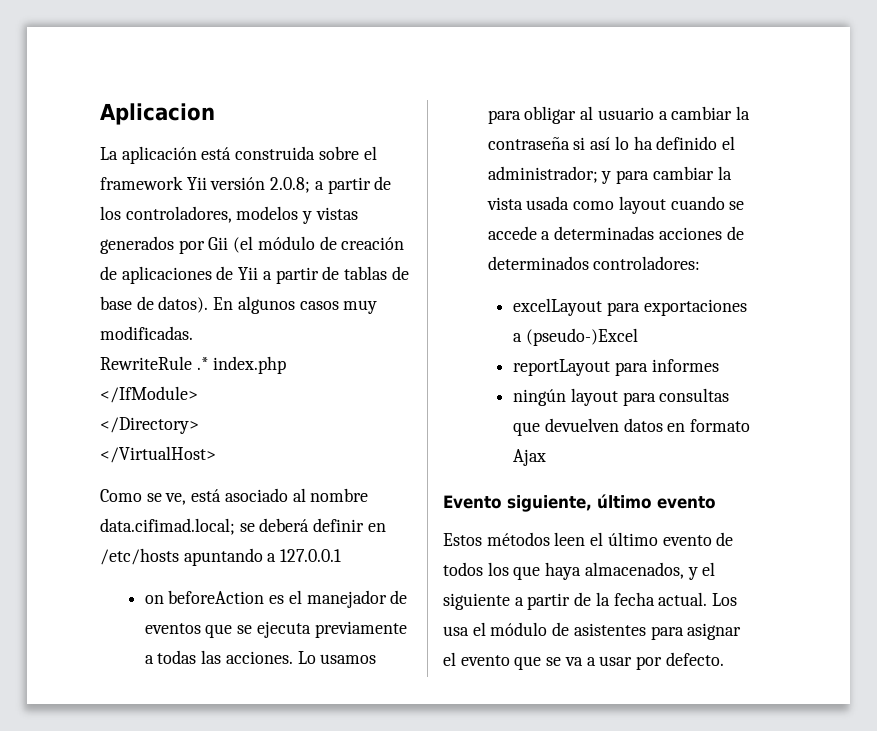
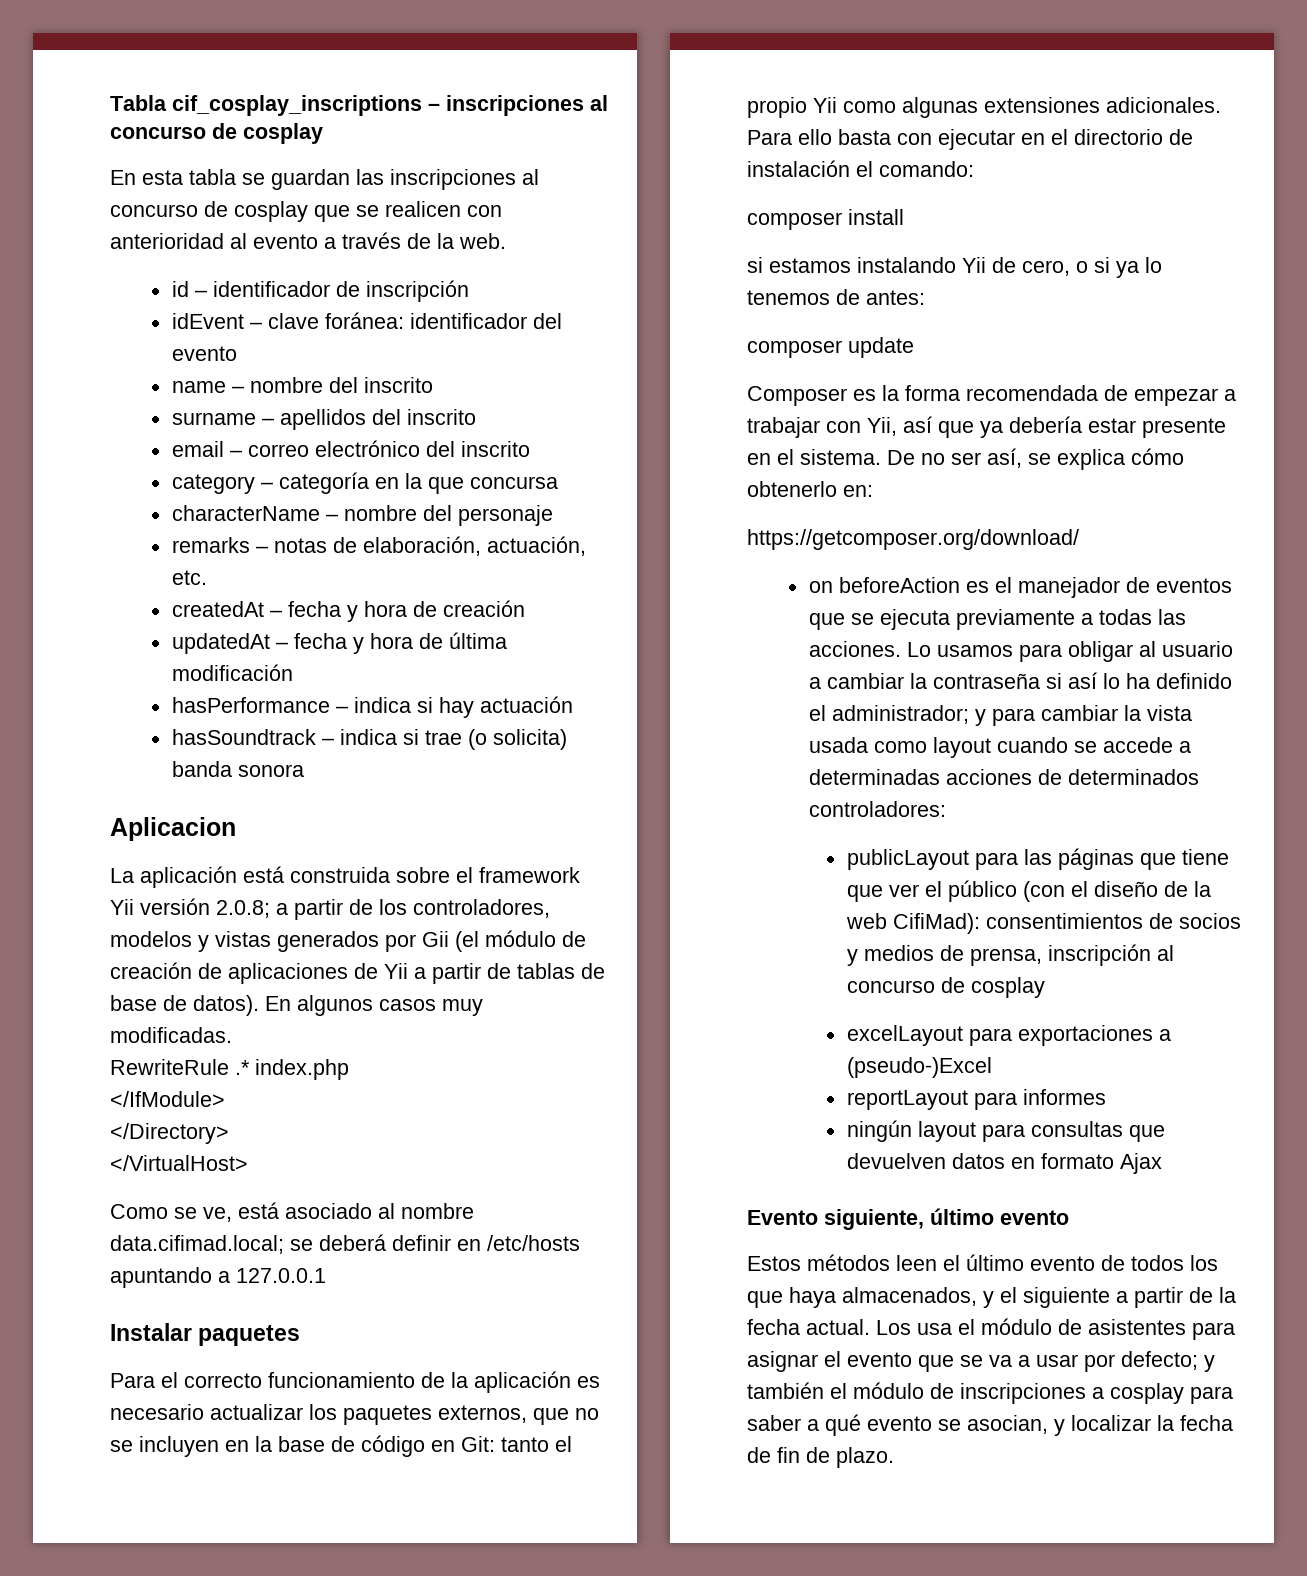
+ Tabla cif_cosplay_inscriptions – inscripciones al concurso de cosplay
+ En esta tabla se guardan las inscripciones al concurso de cosplay que se realicen con anterioridad al evento a través de la web.
+ id – identificador de inscripción
+ idEvent – clave foránea: identificador del evento
+ name – nombre del inscrito
+ surname – apellidos del inscrito
+ email – correo electrónico del inscrito
+ category – categoría en la que concursa
+ characterName – nombre del personaje
+ remarks – notas de elaboración, actuación, etc.
+ createdAt – fecha y hora de creación
+ updatedAt – fecha y hora de última modificación
+ hasPerformance – indica si hay actuación
+ hasSoundtrack – indica si trae (o solicita) banda sonora
+ Instalar paquetes
+ Para el correcto funcionamiento de la aplicación es necesario actualizar los paquetes externos, que no se incluyen en la base de código en Git: tanto el propio Yii como algunas extensiones adicionales. Para ello basta con ejecutar en el directorio de instalación el comando:
+ composer install
+ si estamos instalando Yii de cero, o si ya lo tenemos de antes:
+ composer update
+ Composer es la forma recomendada de empezar a trabajar con Yii, así que ya debería estar presente en el sistema. De no ser así, se explica cómo obtenerlo en:
+ https://getcomposer.org/download/
+ publicLayout para las páginas que tiene que ver el público (con el diseño de la web CifiMad): consentimientos de socios y medios de prensa, inscripción al concurso de cosplay
- Los usa el módulo de asistentes para asignar el evento que se va a usar por defecto.
+ Los usa el módulo de asistentes para asignar el evento que se va a usar por defecto; y también el módulo de inscripciones a cosplay para saber a qué evento se asocian, y localizar la fecha de fin de plazo.

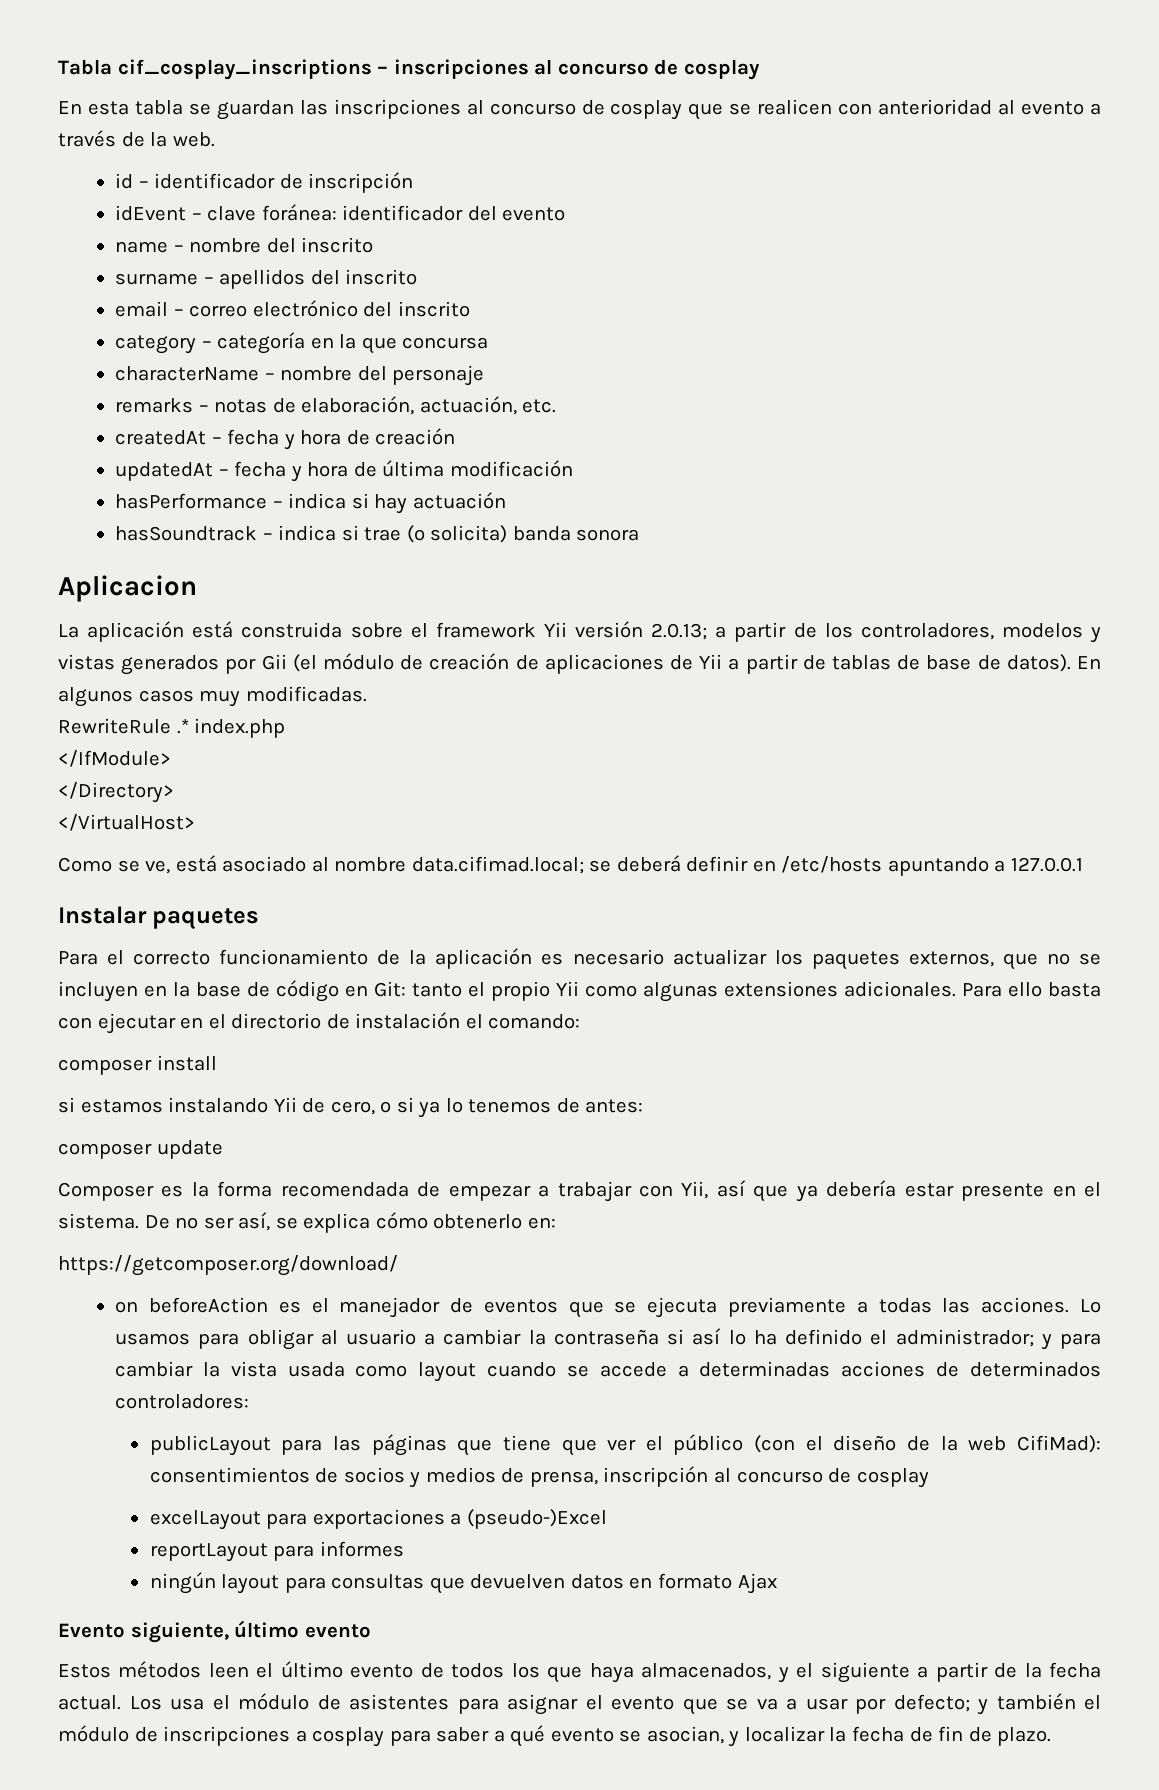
- La aplicación está construida sobre el framework Yii versión 2.0.8; a partir de los controladores, modelos y vistas generados por Gii (el módulo de creación de aplicaciones de Yii a partir de tablas de base de datos).
+ La aplicación está construida sobre el framework Yii versión 2.0.13; a partir de los controladores, modelos y vistas generados por Gii (el módulo de creación de aplicaciones de Yii a partir de tablas de base de datos).

